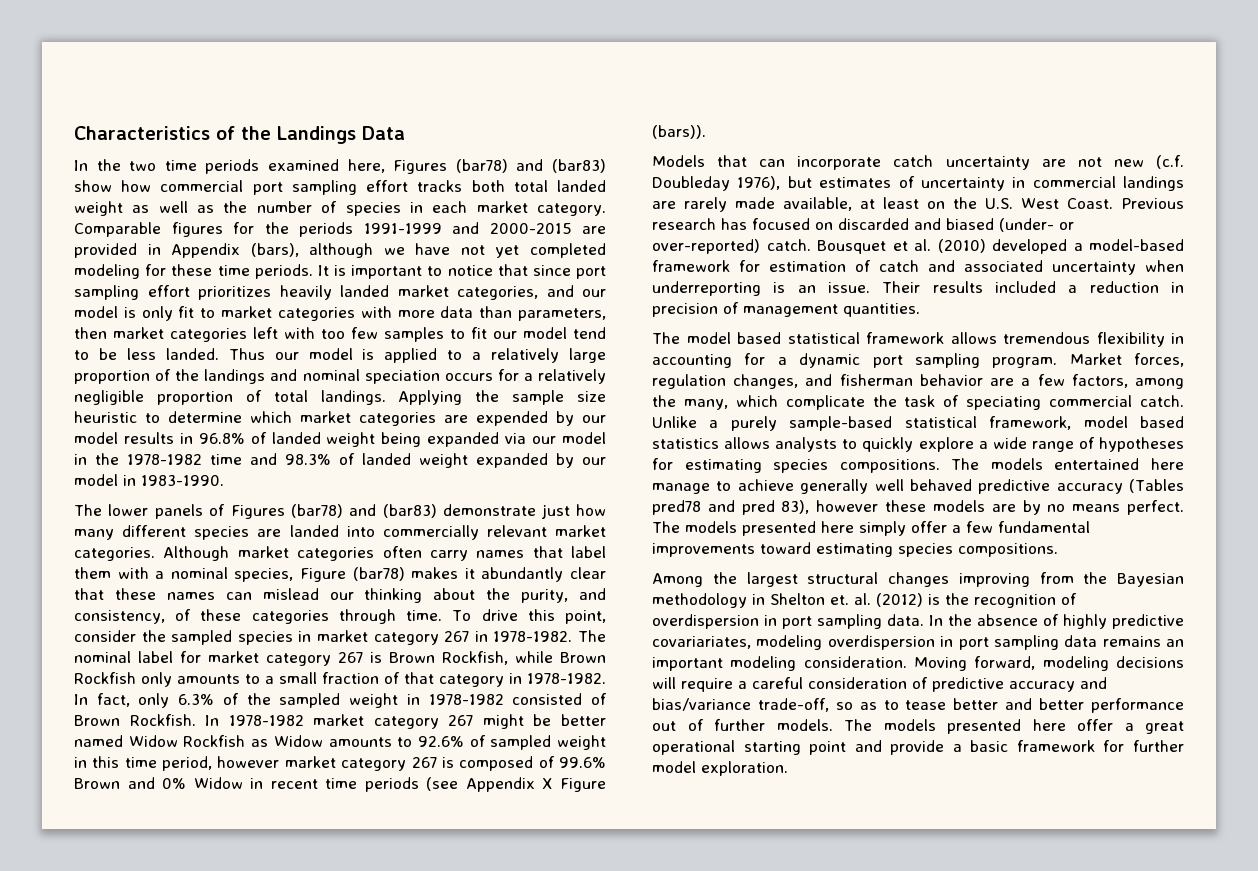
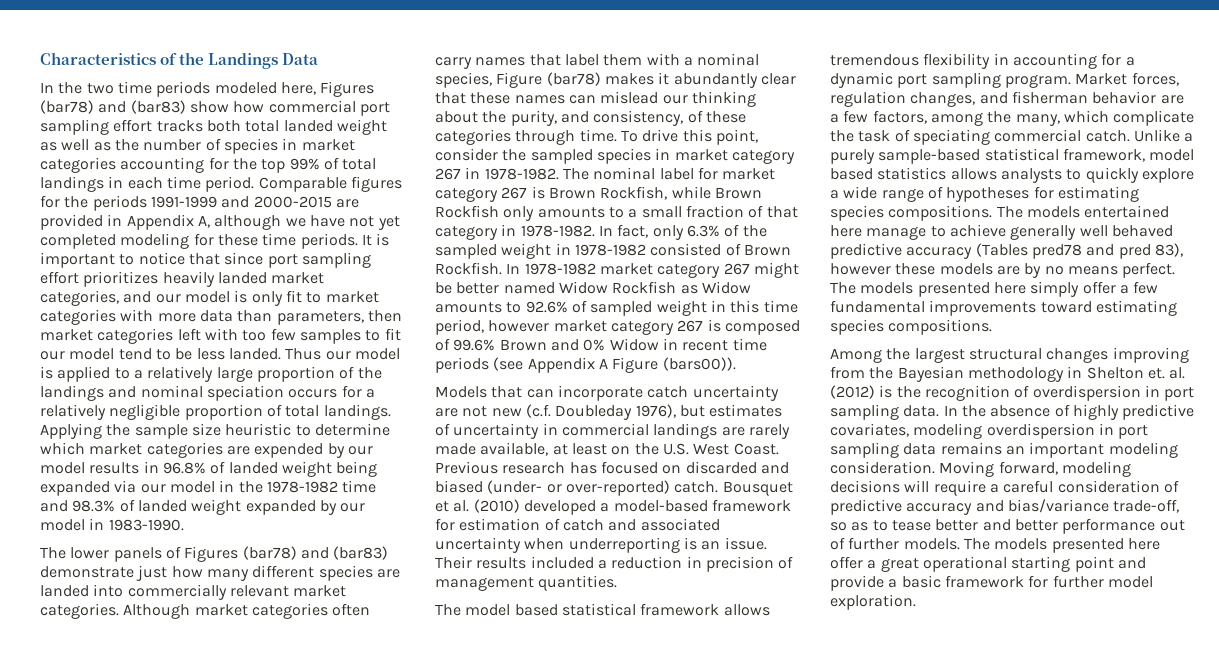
- In the two time periods examined here, Figures (bar78) and (bar83) show how commercial port sampling effort tracks both total landed weight as well as the number of species in each market category.
+ In the two time periods modeled here, Figures (bar78) and (bar83) show how commercial port sampling effort tracks both total landed weight as well as the number of species in market categories accounting for the top 99% of total landings in each time period.
- Comparable figures for the periods 1991-1999 and 2000-2015 are provided in Appendix (bars), although we have not yet completed modeling for these time periods.
+ Comparable figures for the periods 1991-1999 and 2000-2015 are provided in Appendix A, although we have not yet completed modeling for these time periods.
- In 1978-1982 market category 267 might be better named Widow Rockfish as Widow amounts to 92.6% of sampled weight in this time period, however market category 267 is composed of 99.6% Brown and 0% Widow in recent time periods (see Appendix X Figure (bars)).
+ In 1978-1982 market category 267 might be better named Widow Rockfish as Widow amounts to 92.6% of sampled weight in this time period, however market category 267 is composed of 99.6% Brown and 0% Widow in recent time periods (see Appendix A Figure (bars00)).
- In the absence of highly predictive covariariates, modeling overdispersion in port sampling data remains an important modeling consideration.
+ In the absence of highly predictive covariates, modeling overdispersion in port sampling data remains an important modeling consideration.

